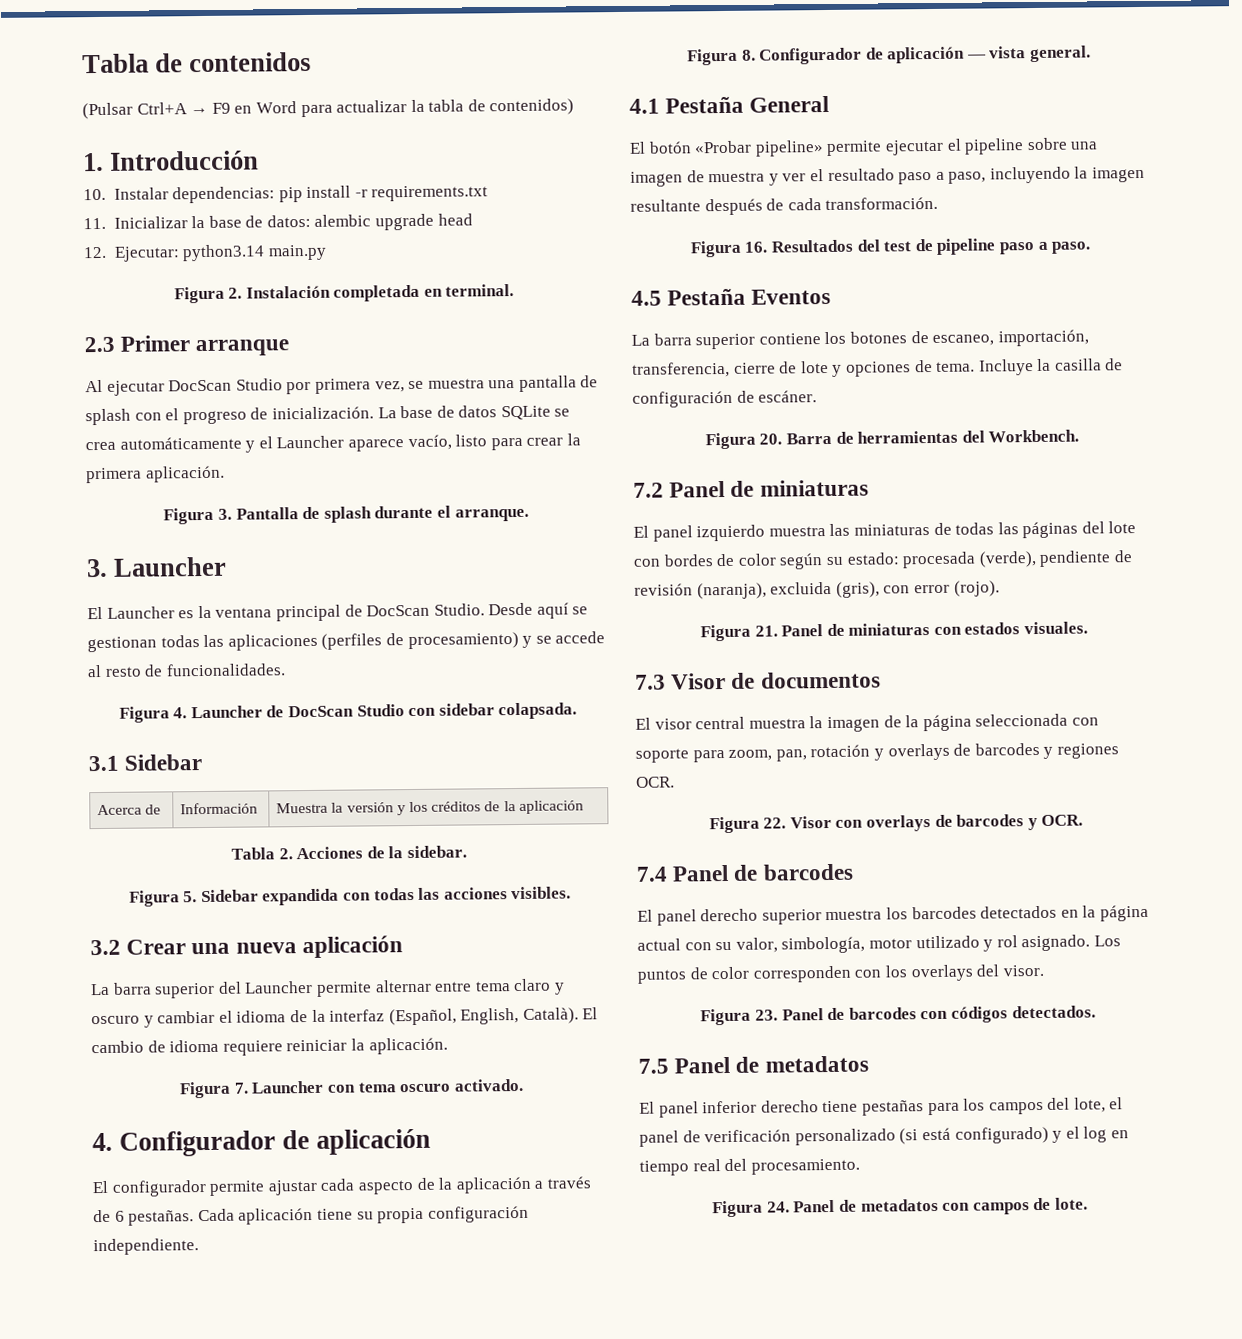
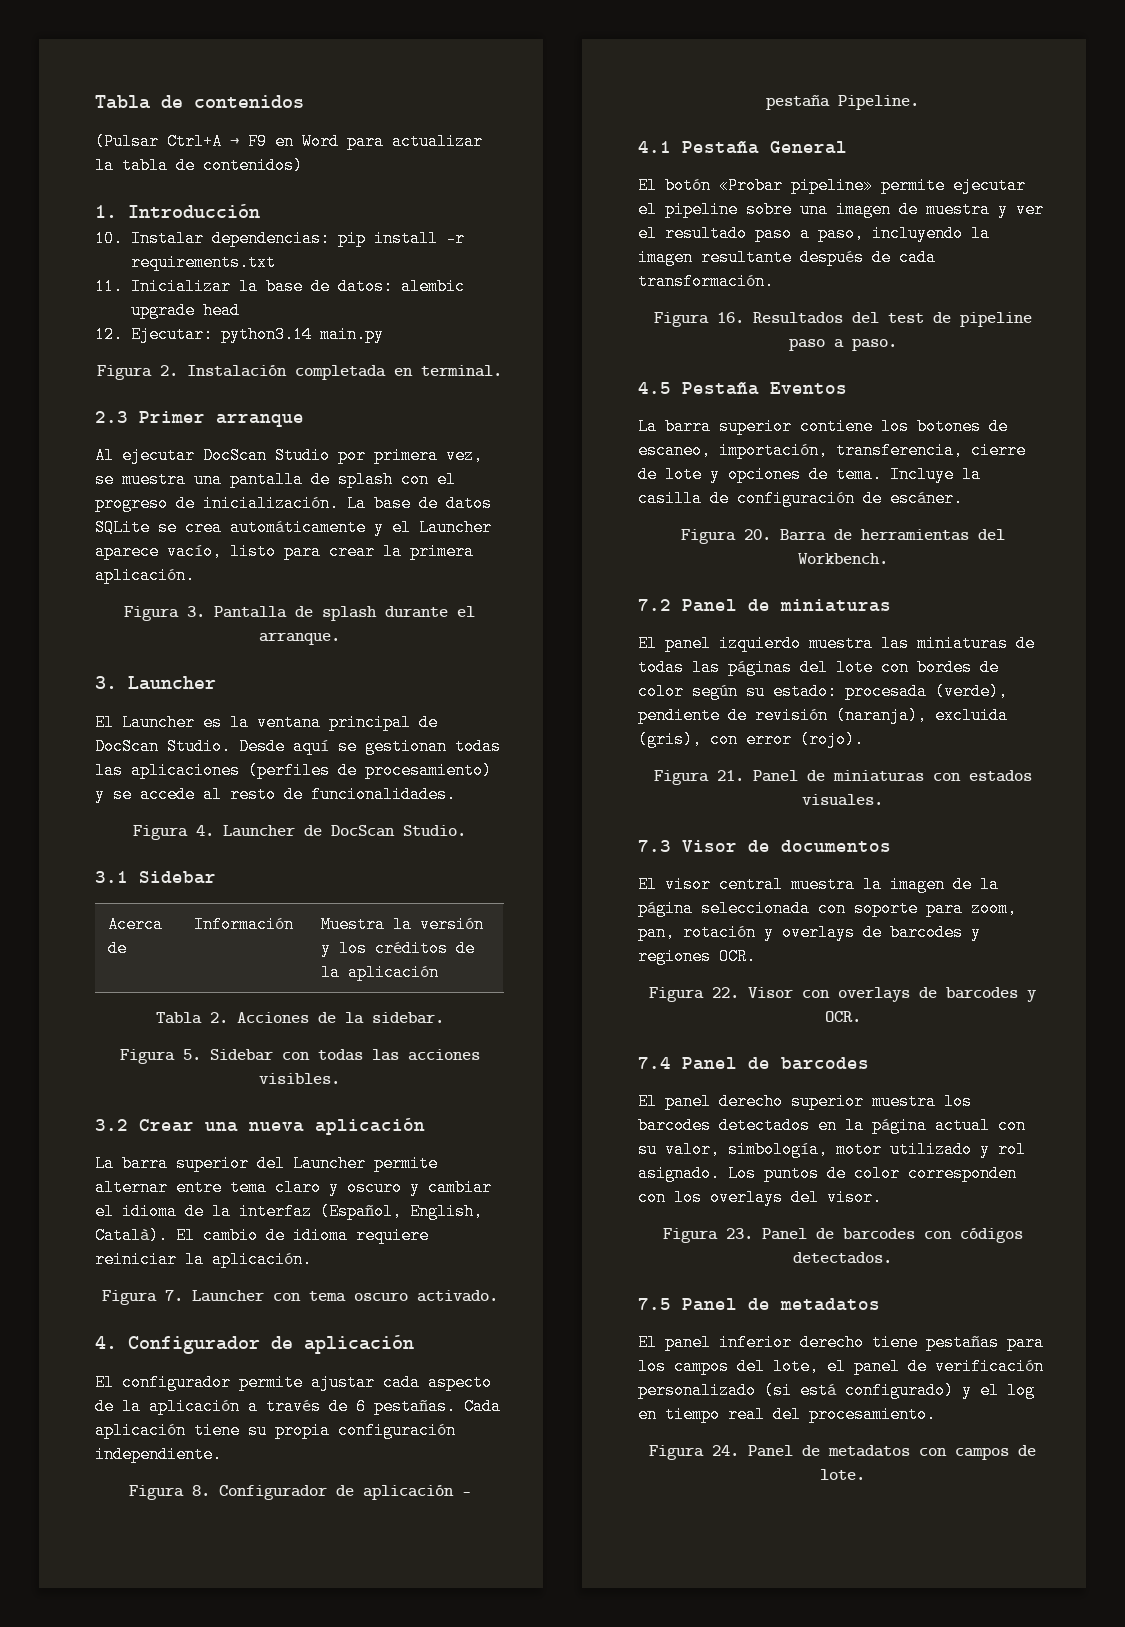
- Figura 4. Launcher de DocScan Studio con sidebar colapsada.
+ Figura 4. Launcher de DocScan Studio.
- Figura 5. Sidebar expandida con todas las acciones visibles.
+ Figura 5. Sidebar con todas las acciones visibles.
- Figura 8. Configurador de aplicación — vista general.
+ Figura 8. Configurador de aplicación — pestaña Pipeline.

